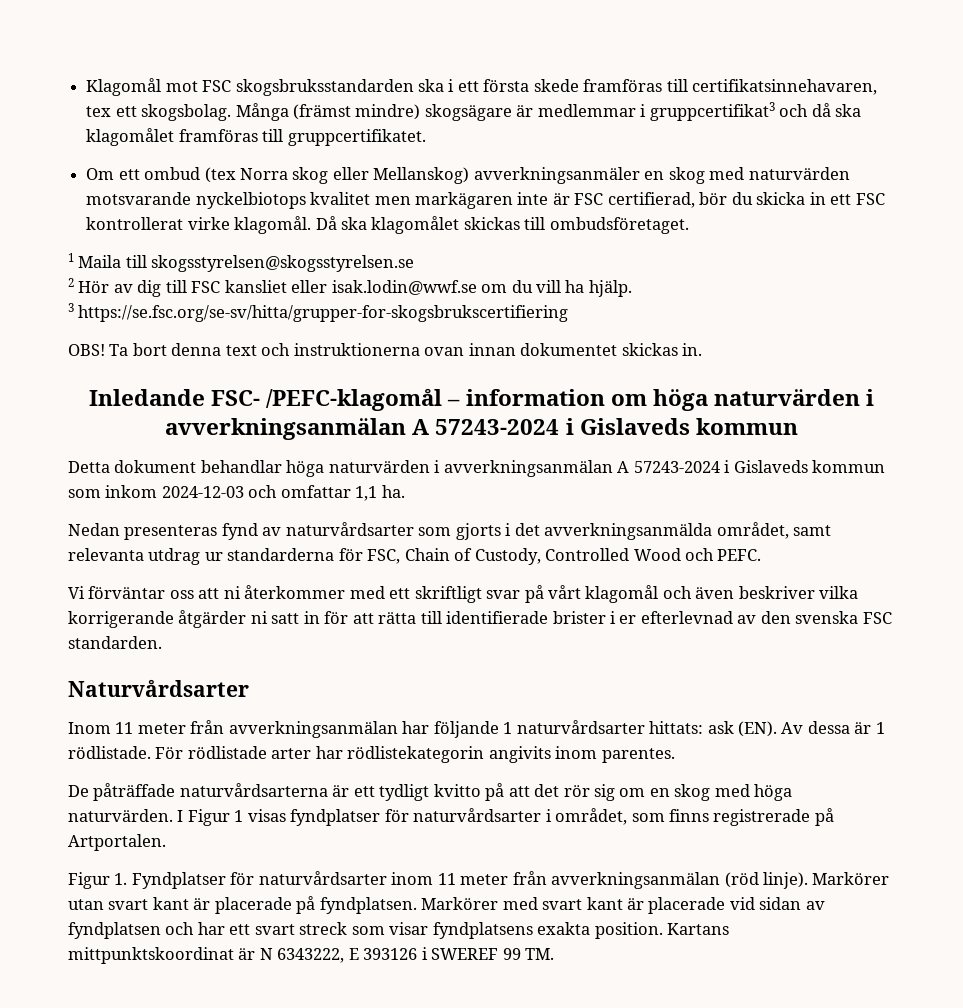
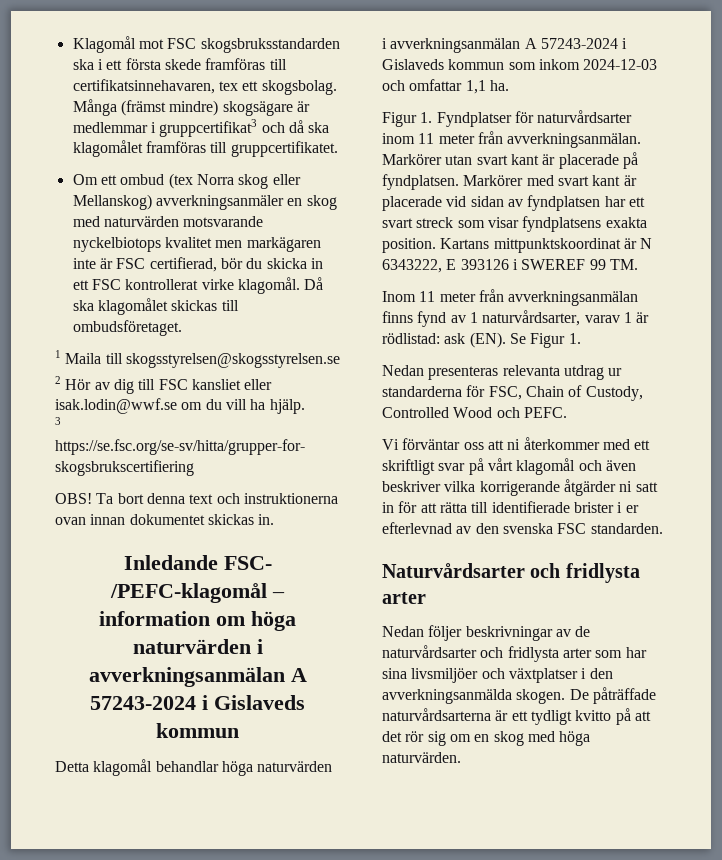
- Detta dokument behandlar höga naturvärden i avverkningsanmälan A 57243-2024 i Gislaveds kommun som inkom 2024-12-03 och omfattar 1,1 ha.
+ Detta klagomål behandlar höga naturvärden i avverkningsanmälan A 57243-2024 i Gislaveds kommun som inkom 2024-12-03 och omfattar 1,1 ha.
- Nedan presenteras fynd av naturvårdsarter som gjorts i det avverkningsanmälda området, samt relevanta utdrag ur standarderna för FSC, Chain of Custody, Controlled Wood och PEFC.
+ Figur 1. Fyndplatser för naturvårdsarter inom 11 meter från avverkningsanmälan. Markörer utan svart kant är placerade på fyndplatsen. Markörer med svart kant är placerade vid sidan av fyndplatsen har ett svart streck som visar fyndplatsens exakta position. Kartans mittpunktskoordinat är N 6343222, E 393126 i SWEREF 99 TM.
+ Inom 11 meter från avverkningsanmälan finns fynd av 1 naturvårdsarter, varav 1 är rödlistad: ask (EN). Se Figur 1.
+ Nedan presenteras relevanta utdrag ur standarderna för FSC, Chain of Custody, Controlled Wood och PEFC.
- Naturvårdsarter
- Inom 11 meter från avverkningsanmälan har följande 1 naturvårdsarter hittats: ask (EN). Av dessa är 1 rödlistade. För rödlistade arter har rödlistekategorin angivits inom parentes.
- De påträffade naturvårdsarterna är ett tydligt kvitto på att det rör sig om en skog med höga naturvärden. I Figur 1 visas fyndplatser för naturvårdsarter i området, som finns registrerade på Artportalen.
- Figur 1. Fyndplatser för naturvårdsarter inom 11 meter från avverkningsanmälan (röd linje). Markörer utan svart kant är placerade på fyndplatsen. Markörer med svart kant är placerade vid sidan av fyndplatsen och har ett svart streck som visar fyndplatsens exakta position. Kartans mittpunktskoordinat är N 6343222, E 393126 i SWEREF 99 TM.
+ Naturvårdsarter och fridlysta arter
+ Nedan följer beskrivningar av de naturvårdsarter och fridlysta arter som har sina livsmiljöer och växtplatser i den avverkningsanmälda skogen. De påträffade naturvårdsarterna är ett tydligt kvitto på att det rör sig om en skog med höga naturvärden.

